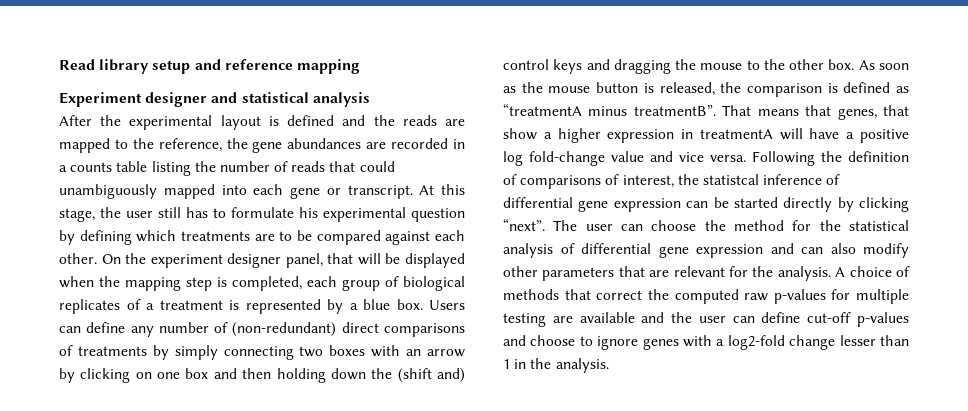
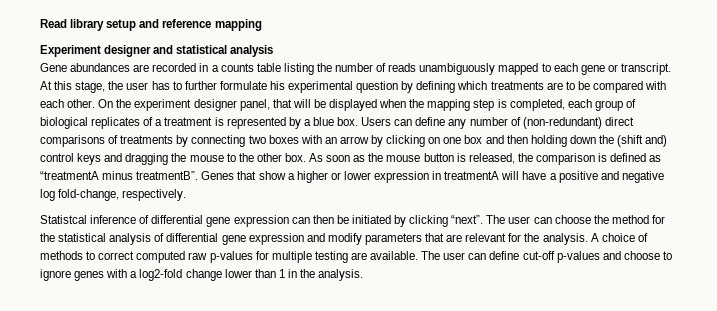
- After the experimental layout is defined and the reads are mapped to the reference, the gene abundances are recorded in a counts table listing the number of reads that could unambiguously mapped into each gene or transcript.
+ Gene abundances are recorded in a counts table listing the number of reads unambiguously mapped to each gene or transcript.
- At this stage, the user still has to formulate his experimental question by defining which treatments are to be compared against each other.
+ At this stage, the user has to further formulate his experimental question by defining which treatments are to be compared with each other.
- Users can define any number of (non-redundant) direct comparisons of treatments by simply connecting two boxes with an arrow by clicking on one box and then holding down the (shift and) control keys and dragging the mouse to the other box.
+ Users can define any number of (non-redundant) direct comparisons of treatments by connecting two boxes with an arrow by clicking on one box and then holding down the (shift and) control keys and dragging the mouse to the other box.
- That means that genes, that show a higher expression in treatmentA will have a positive log fold-change value and vice versa. Following the definition of comparisons of interest, the statistcal inference of differential gene expression can be started directly by clicking “next”.
+ Genes that show a higher or lower expression in treatmentA will have a positive and negative log fold-change, respectively.
+ Statistcal inference of differential gene expression can then be initiated by clicking “next”.
- The user can choose the method for the statistical analysis of differential gene expression and can also modify other parameters that are relevant for the analysis.
+ The user can choose the method for the statistical analysis of differential gene expression and modify parameters that are relevant for the analysis.
- A choice of methods that correct the computed raw p-values for multiple testing are available and the user can define cut-off p-values and choose to ignore genes with a log2-fold change lesser than 1 in the analysis.
+ A choice of methods to correct computed raw p-values for multiple testing are available. The user can define cut-off p-values and choose to ignore genes with a log2-fold change lower than 1 in the analysis.

